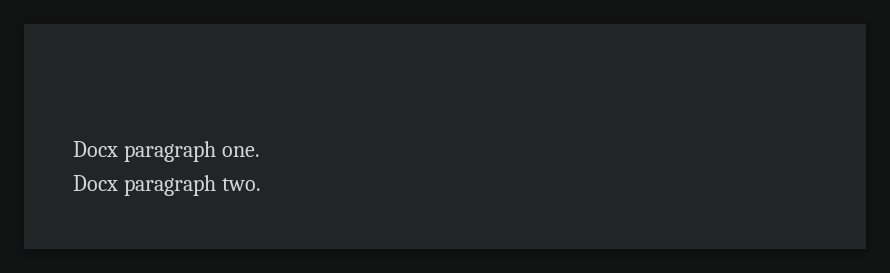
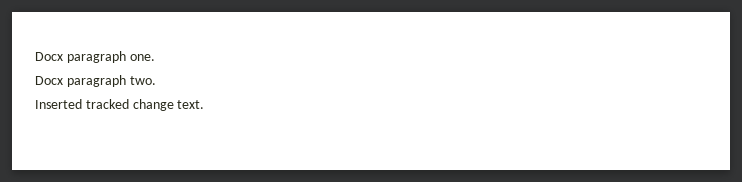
+ Inserted tracked change text.

